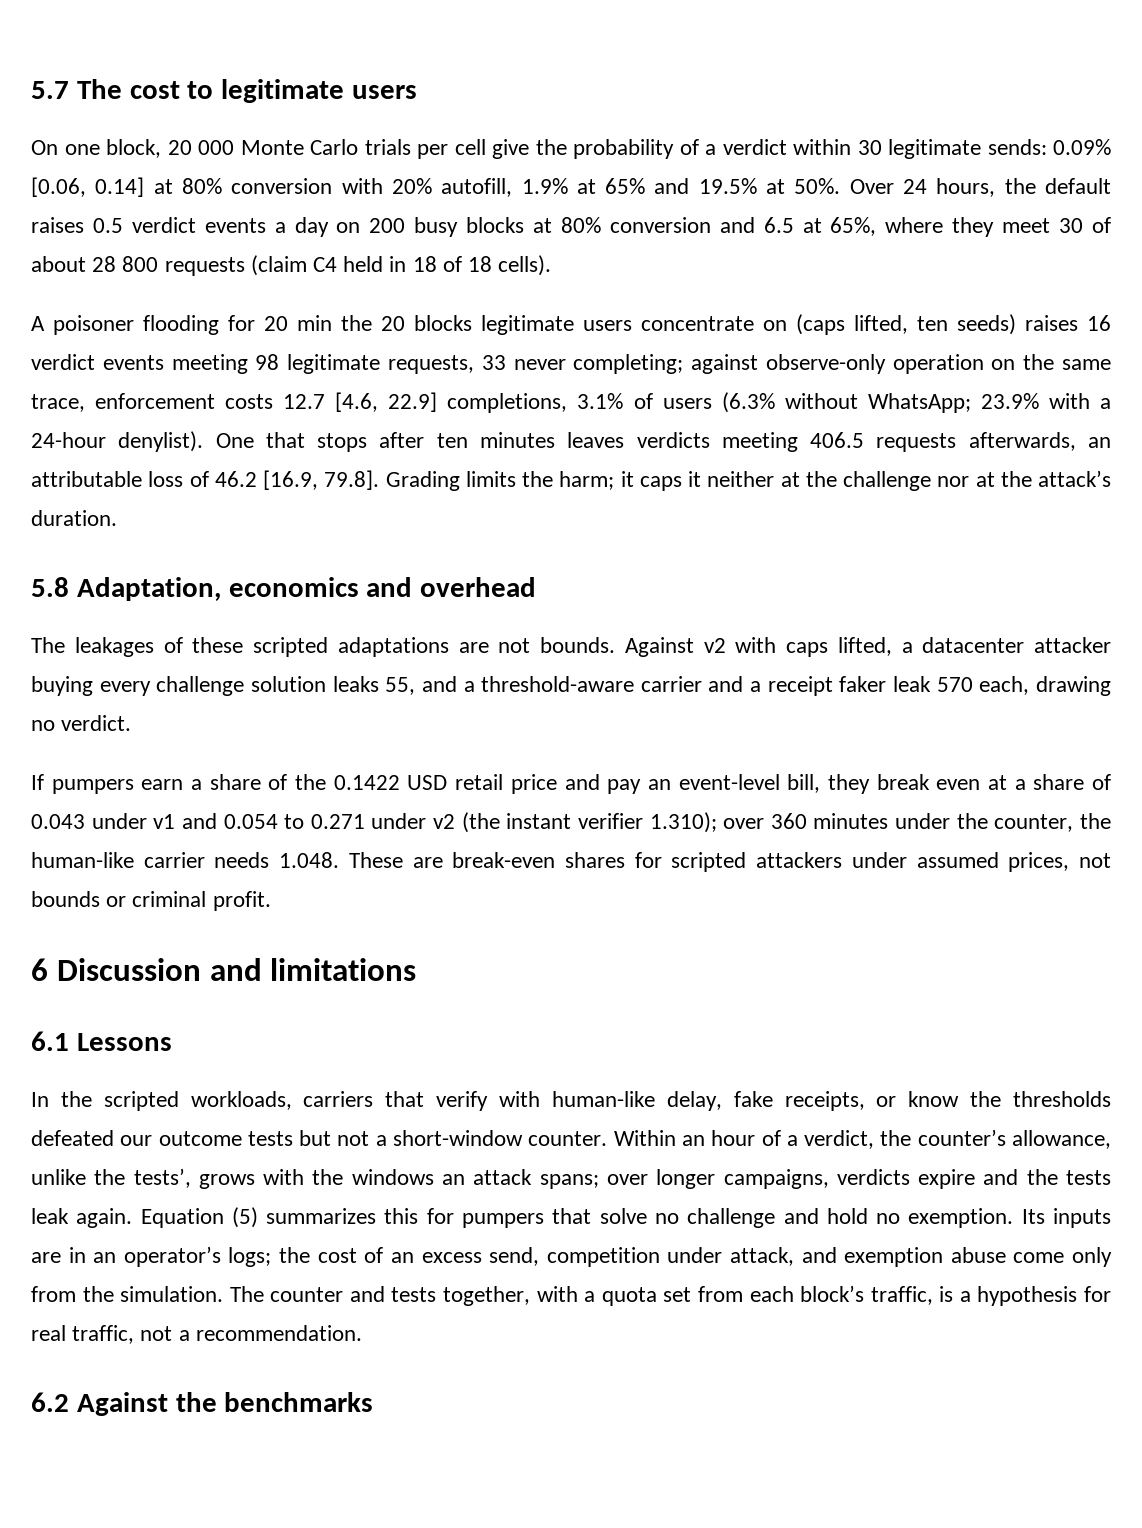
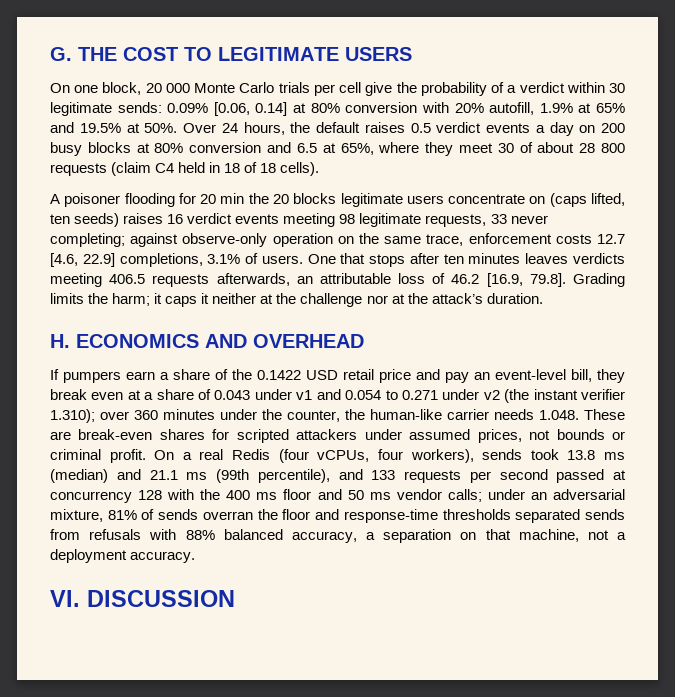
- 5.7 The cost to legitimate users
+ G. THE COST TO LEGITIMATE USERS
- A poisoner flooding for 20 min the 20 blocks legitimate users concentrate on (caps lifted, ten seeds) raises 16 verdict events meeting 98 legitimate requests, 33 never completing; against observe-only operation on the same trace, enforcement costs 12.7 [4.6, 22.9] completions, 3.1% of users (6.3% without WhatsApp; 23.9% with a 24-hour denylist).
+ A poisoner flooding for 20 min the 20 blocks legitimate users concentrate on (caps lifted, ten seeds) raises 16 verdict events meeting 98 legitimate requests, 33 never completing; against observe-only operation on the same trace, enforcement costs 12.7 [4.6, 22.9] completions, 3.1% of users.
- 5.8 Adaptation, economics and overhead
- The leakages of these scripted adaptations are not bounds. Against v2 with caps lifted, a datacenter attacker buying every challenge solution leaks 55, and a threshold-aware carrier and a receipt faker leak 570 each, drawing no verdict.
+ H. ECONOMICS AND OVERHEAD
- over 360 minutes under the counter, the human-like carrier needs 1.048. These are break-even shares for scripted attackers under assumed prices, not bounds or criminal profit.
- 6 Discussion and limitations
- 6.1 Lessons
- In the scripted workloads, carriers that verify with human-like delay, fake receipts, or know the thresholds defeated our outcome tests but not a short-window counter. Within an hour of a verdict, the counter’s allowance, unlike the tests’, grows with the windows an attack spans; over longer campaigns, verdicts expire and the tests leak again. Equation (5) summarizes this for pumpers that solve no challenge and hold no exemption. Its inputs are in an operator’s logs; the cost of an excess send, competition under attack, and exemption abuse come only from the simulation. The counter and tests together, with a quota set from each block’s traffic, is a hypothesis for real traffic, not a recommendation.
- 6.2 Against the benchmarks
+ over 360 minutes under the counter, the human-like carrier needs 1.048. These are break-even shares for scripted attackers under assumed prices, not bounds or criminal profit. On a real Redis (four vCPUs, four workers), sends took 13.8 ms (median) and 21.1 ms (99th percentile), and 133 requests per second passed at concurrency 128 with the 400 ms floor and 50 ms vendor calls; under an adversarial mixture, 81% of sends overran the floor and response-time thresholds separated sends from refusals with 88% balanced accuracy, a separation on that machine, not a deployment accuracy.
+ VI. DISCUSSION

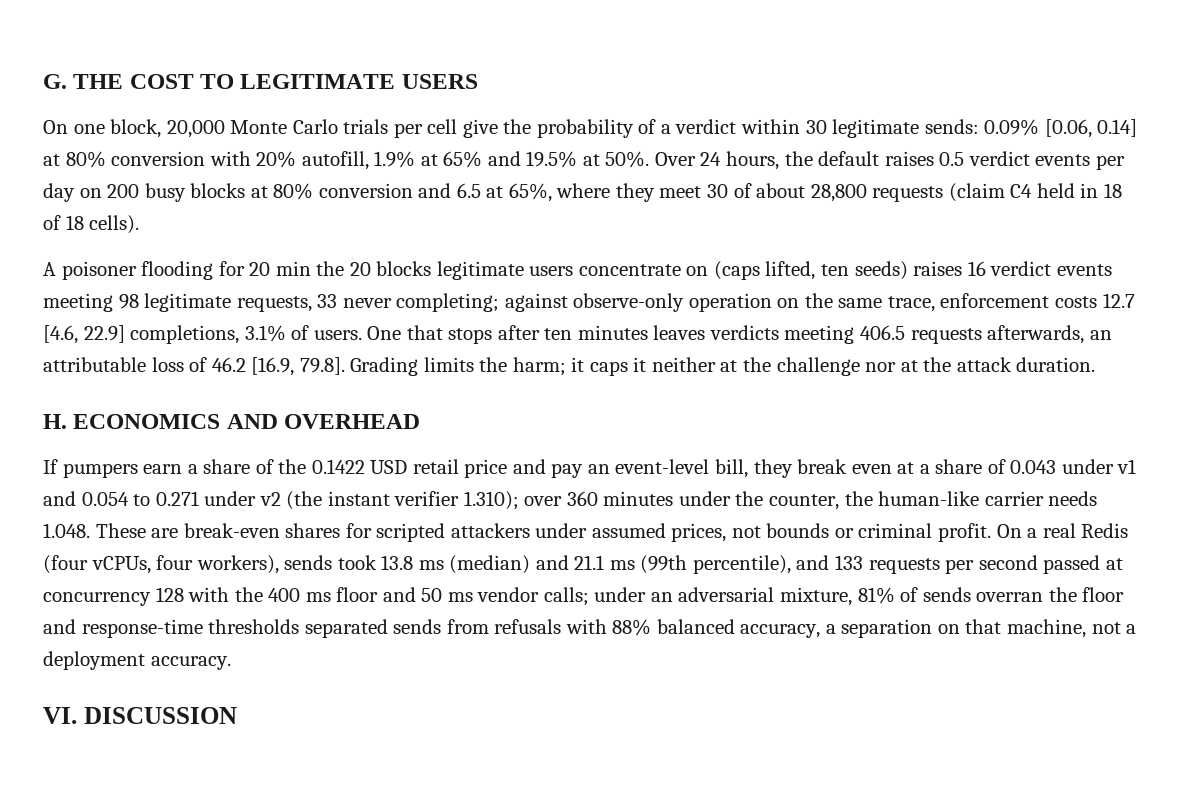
- On one block, 20 000 Monte Carlo trials per cell give the probability of a verdict within 30 legitimate sends: 0.09% [0.06, 0.14] at 80% conversion with 20% autofill, 1.9% at 65% and 19.5% at 50%.
+ On one block, 20,000 Monte Carlo trials per cell give the probability of a verdict within 30 legitimate sends: 0.09% [0.06, 0.14] at 80% conversion with 20% autofill, 1.9% at 65% and 19.5% at 50%.
- Over 24 hours, the default raises 0.5 verdict events a day on 200 busy blocks at 80% conversion and 6.5 at 65%, where they meet 30 of about 28 800 requests (claim C4 held in 18 of 18 cells).
+ Over 24 hours, the default raises 0.5 verdict events per day on 200 busy blocks at 80% conversion and 6.5 at 65%, where they meet 30 of about 28,800 requests (claim C4 held in 18 of 18 cells).
- One that stops after ten minutes leaves verdicts meeting 406.5 requests afterwards, an attributable loss of 46.2 [16.9, 79.8]. Grading limits the harm; it caps it neither at the challenge nor at the attack’s duration.
+ One that stops after ten minutes leaves verdicts meeting 406.5 requests afterwards, an attributable loss of 46.2 [16.9, 79.8]. Grading limits the harm; it caps it neither at the challenge nor at the attack duration.

